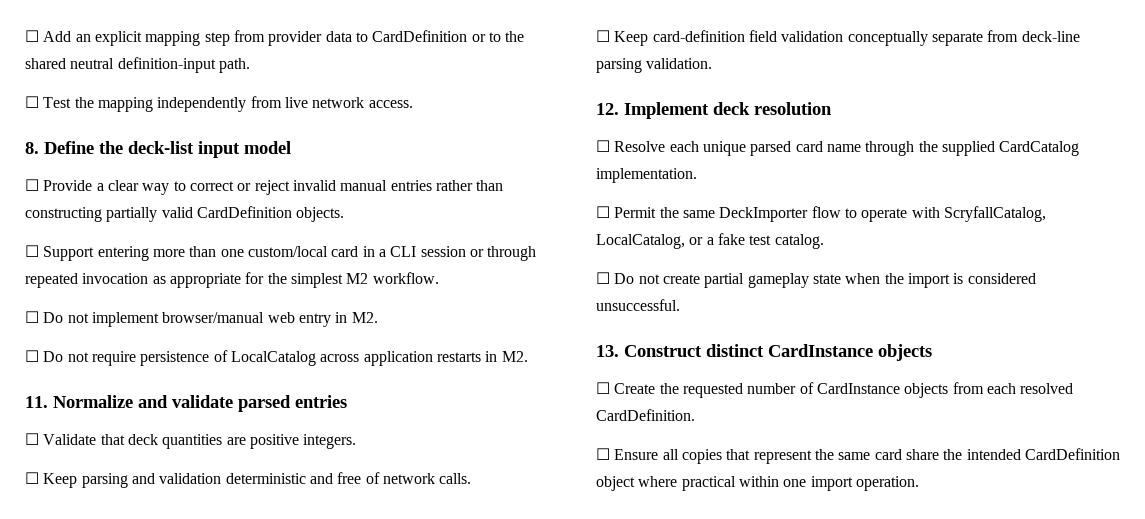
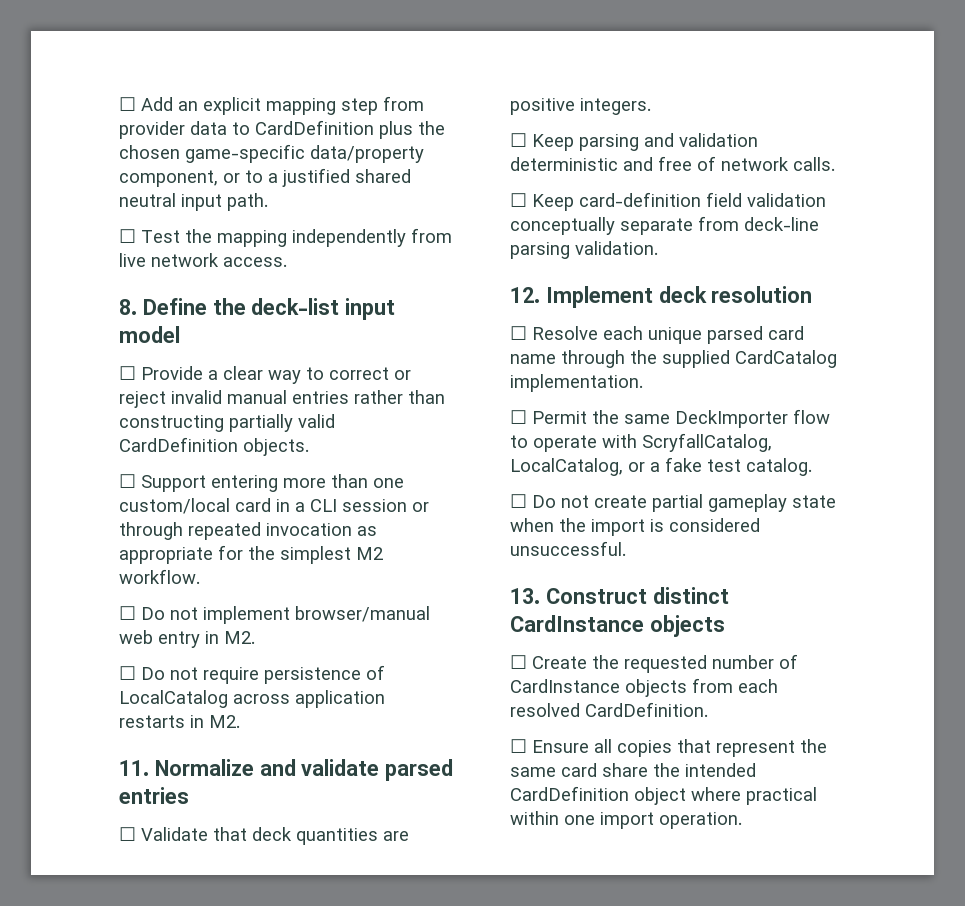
- ☐ Add an explicit mapping step from provider data to CardDefinition or to the shared neutral definition-input path.
+ ☐ Add an explicit mapping step from provider data to CardDefinition plus the chosen game-specific data/property component, or to a justified shared neutral input path.

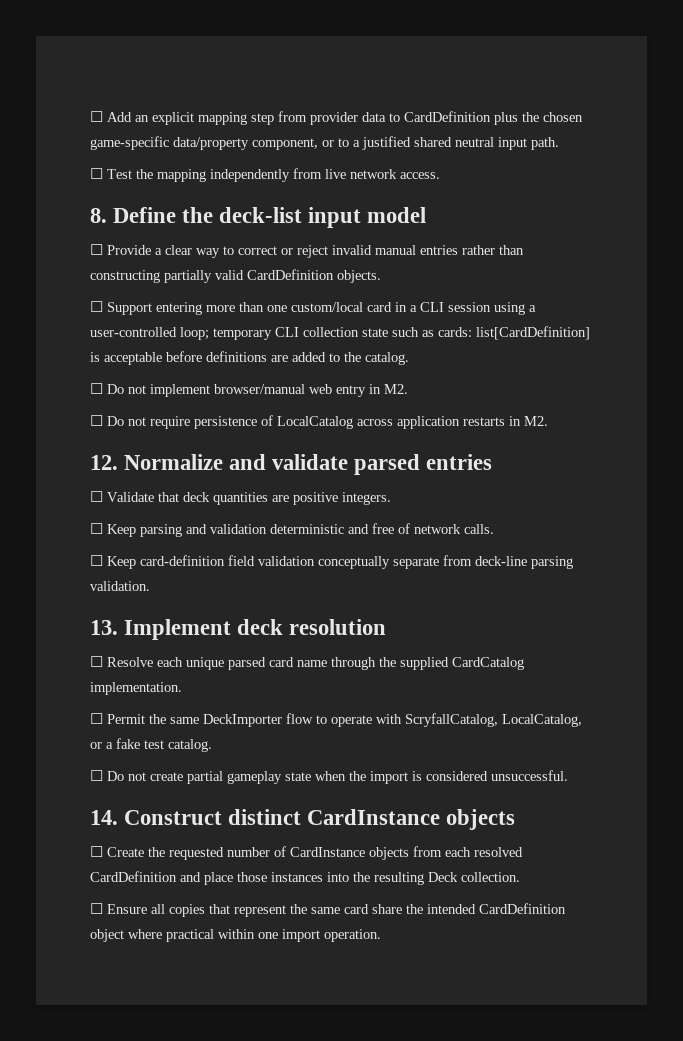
- ☐ Support entering more than one custom/local card in a CLI session or through repeated invocation as appropriate for the simplest M2 workflow.
+ ☐ Support entering more than one custom/local card in a CLI session using a user-controlled loop; temporary CLI collection state such as cards: list[CardDefinition] is acceptable before definitions are added to the catalog.
- 11. Normalize and validate parsed entries
+ 12. Normalize and validate parsed entries
- 12. Implement deck resolution
+ 13. Implement deck resolution
- 13. Construct distinct CardInstance objects
+ 14. Construct distinct CardInstance objects
- ☐ Create the requested number of CardInstance objects from each resolved CardDefinition.
+ ☐ Create the requested number of CardInstance objects from each resolved CardDefinition and place those instances into the resulting Deck collection.

